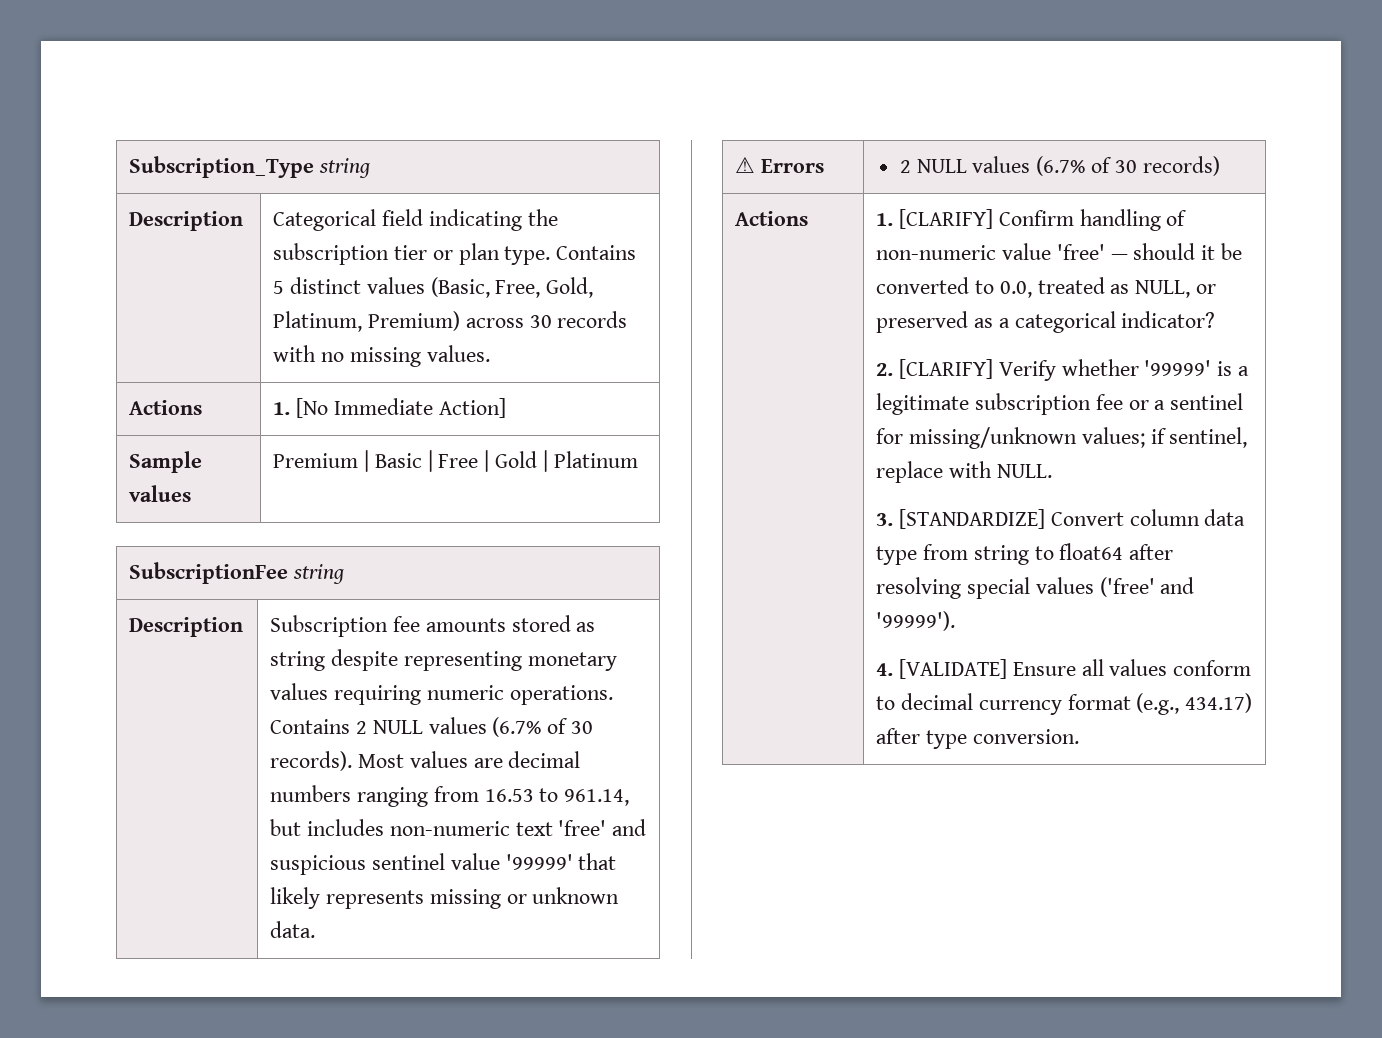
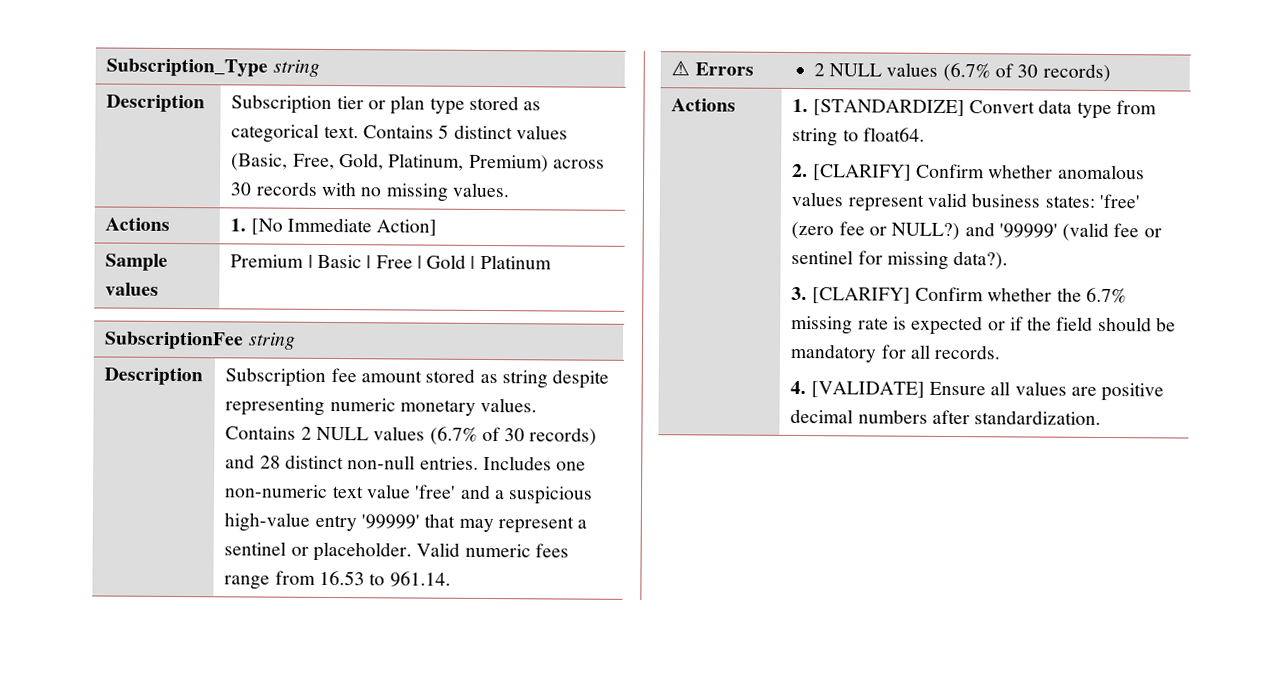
- Description | Categorical field indicating the subscription tier or plan type. Contains 5 distinct values (Basic, Free, Gold, Platinum, Premium) across 30 records with no missing values.
+ Description | Subscription tier or plan type stored as categorical text. Contains 5 distinct values (Basic, Free, Gold, Platinum, Premium) across 30 records with no missing values.
- Subscription fee amounts stored as string despite representing monetary values requiring numeric operations.
+ Subscription fee amount stored as string despite representing numeric monetary values.
- Contains 2 NULL values (6.7% of 30 records). Most values are decimal numbers ranging from 16.53 to 961.14, but includes non-numeric text 'free' and suspicious sentinel value '99999' that likely represents missing or unknown data.
+ Contains 2 NULL values (6.7% of 30 records) and 28 distinct non-null entries. Includes one non-numeric text value 'free' and a suspicious high-value entry '99999' that may represent a sentinel or placeholder. Valid numeric fees range from 16.53 to 961.14.
- 1. [CLARIFY] Confirm handling of non-numeric value 'free' — should it be converted to 0.0, treated as NULL, or preserved as a categorical indicator?
- 2. [CLARIFY] Verify whether '99999' is a legitimate subscription fee or a sentinel for missing/unknown values; if sentinel, replace with NULL.
- 3. [STANDARDIZE] Convert column data type from string to float64 after resolving special values ('free' and '99999').
+ 1. [STANDARDIZE] Convert data type from string to float64.
+ 2. [CLARIFY] Confirm whether anomalous values represent valid business states: 'free' (zero fee or NULL?) and '99999' (valid fee or sentinel for missing data?).
+ 3. [CLARIFY] Confirm whether the 6.7% missing rate is expected or if the field should be mandatory for all records.
- 4. [VALIDATE] Ensure all values conform to decimal currency format (e.g., 434.17) after type conversion.
+ 4. [VALIDATE] Ensure all values are positive decimal numbers after standardization.

